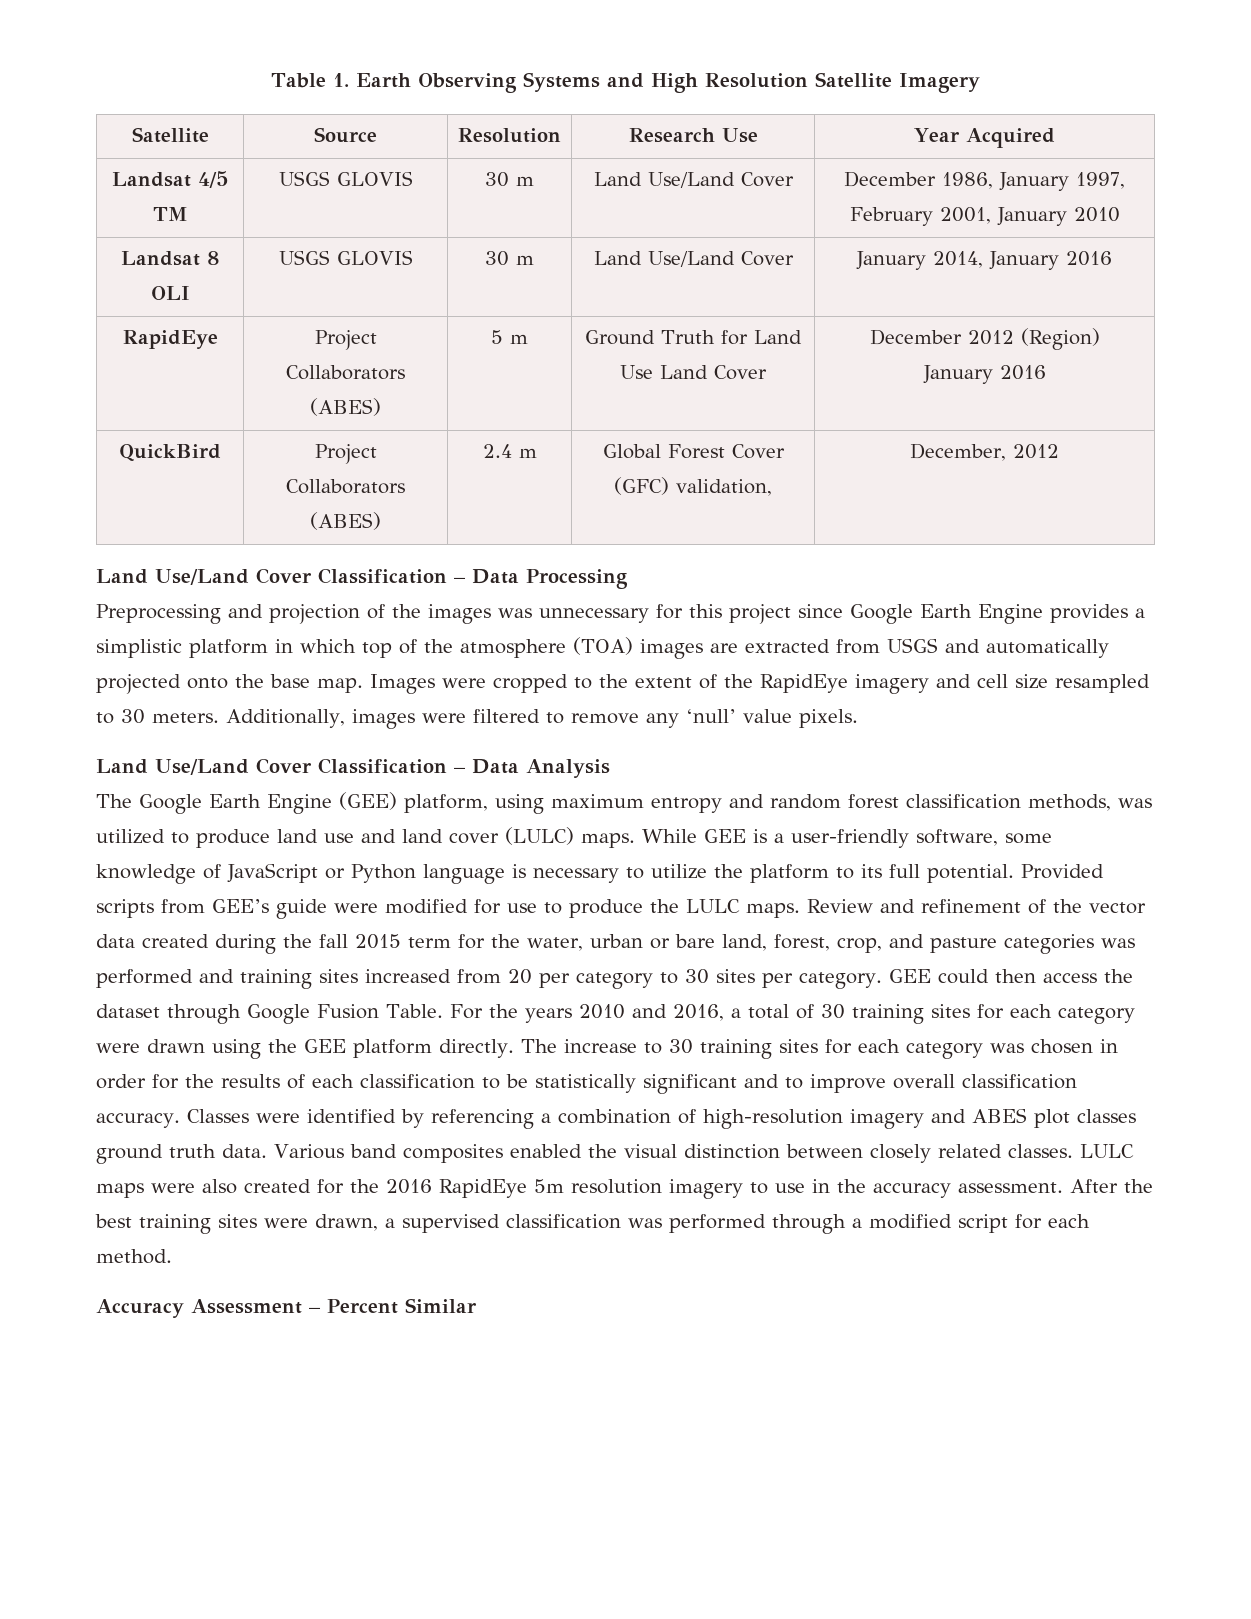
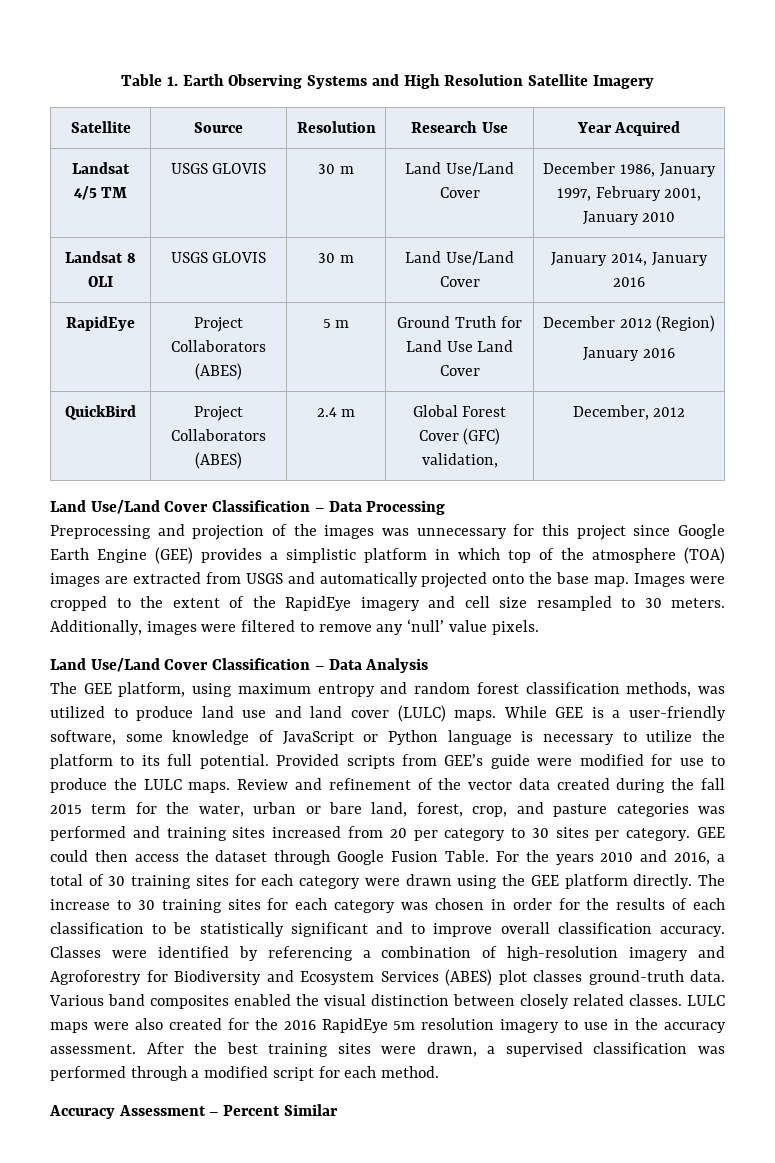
- Preprocessing and projection of the images was unnecessary for this project since Google Earth Engine provides a simplistic platform in which top of the atmosphere (TOA) images are extracted from USGS and automatically projected onto the base map.
+ Preprocessing and projection of the images was unnecessary for this project since Google Earth Engine (GEE) provides a simplistic platform in which top of the atmosphere (TOA) images are extracted from USGS and automatically projected onto the base map.
- The Google Earth Engine (GEE) platform, using maximum entropy and random forest classification methods, was utilized to produce land use and land cover (LULC) maps.
+ The GEE platform, using maximum entropy and random forest classification methods, was utilized to produce land use and land cover (LULC) maps.
- Classes were identified by referencing a combination of high-resolution imagery and ABES plot classes ground truth data.
+ Classes were identified by referencing a combination of high-resolution imagery and Agroforestry for Biodiversity and Ecosystem Services (ABES) plot classes ground-truth data.

